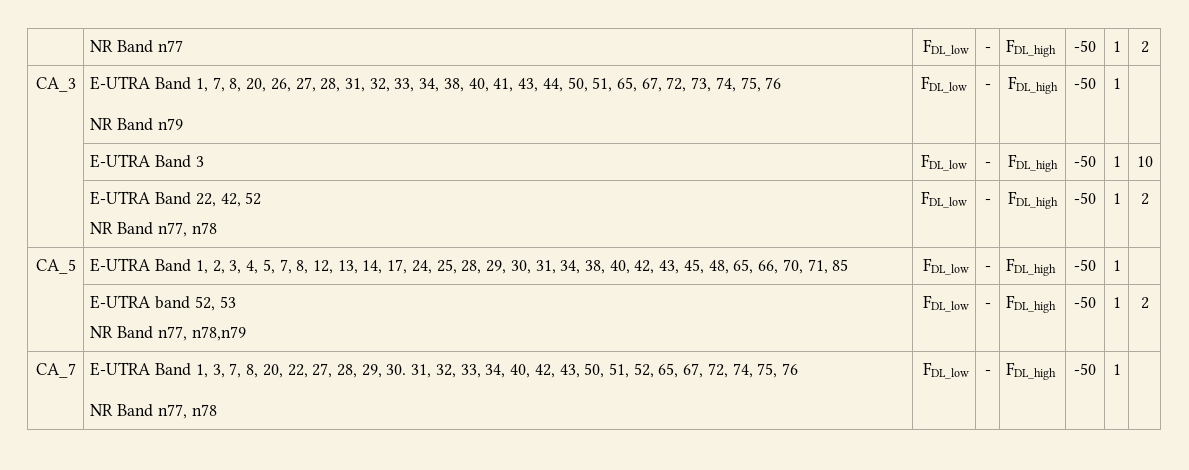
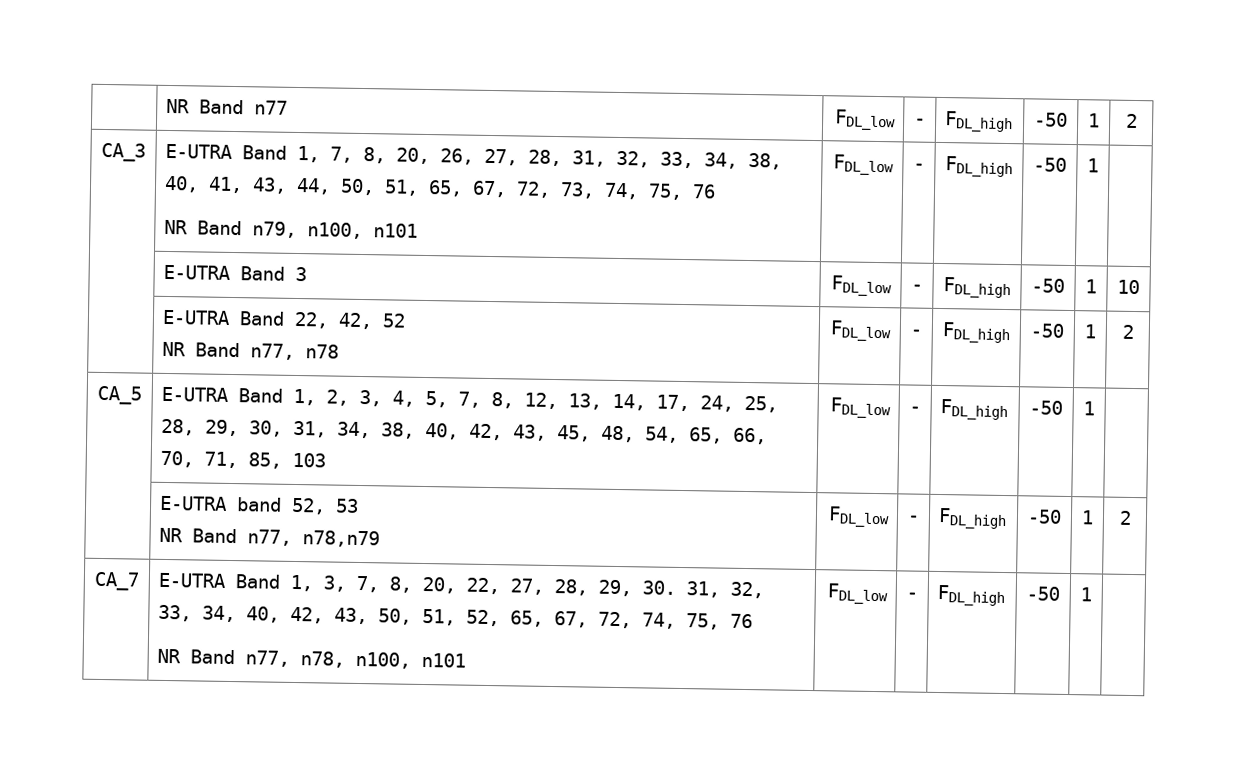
  CA_3 | E-UTRA Band 1, 7, 8, 20, 26, 27, 28, 31, 32, 33, 34, 38, 40, 41, 43, 44, 50, 51, 65, 67, 72, 73, 74, 75, 76
- NR Band n79 | FDL_low | - | FDL_high | -50 | 1 |
+ NR Band n79, n100, n101 | FDL_low | - | FDL_high | -50 | 1 |
- CA_5 | E-UTRA Band 1, 2, 3, 4, 5, 7, 8, 12, 13, 14, 17, 24, 25, 28, 29, 30, 31, 34, 38, 40, 42, 43, 45, 48, 65, 66, 70, 71, 85 | FDL_low | - | FDL_high | -50 | 1 |
+ CA_5 | E-UTRA Band 1, 2, 3, 4, 5, 7, 8, 12, 13, 14, 17, 24, 25, 28, 29, 30, 31, 34, 38, 40, 42, 43, 45, 48, 54, 65, 66, 70, 71, 85, 103 | FDL_low | - | FDL_high | -50 | 1 |
  CA_7 | E-UTRA Band 1, 3, 7, 8, 20, 22, 27, 28, 29, 30. 31, 32, 33, 34, 40, 42, 43, 50, 51, 52, 65, 67, 72, 74, 75, 76
- NR Band n77, n78 | FDL_low | - | FDL_high | -50 | 1 |
+ NR Band n77, n78, n100, n101 | FDL_low | - | FDL_high | -50 | 1 |

